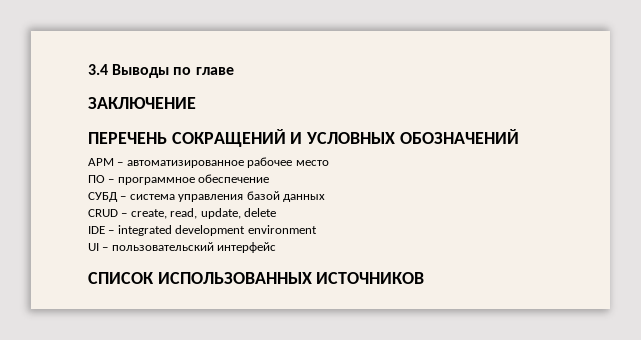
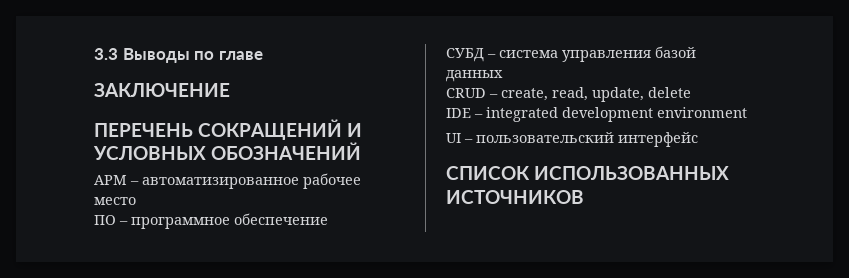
- 3.4 Выводы по главе
+ 3.3 Выводы по главе

